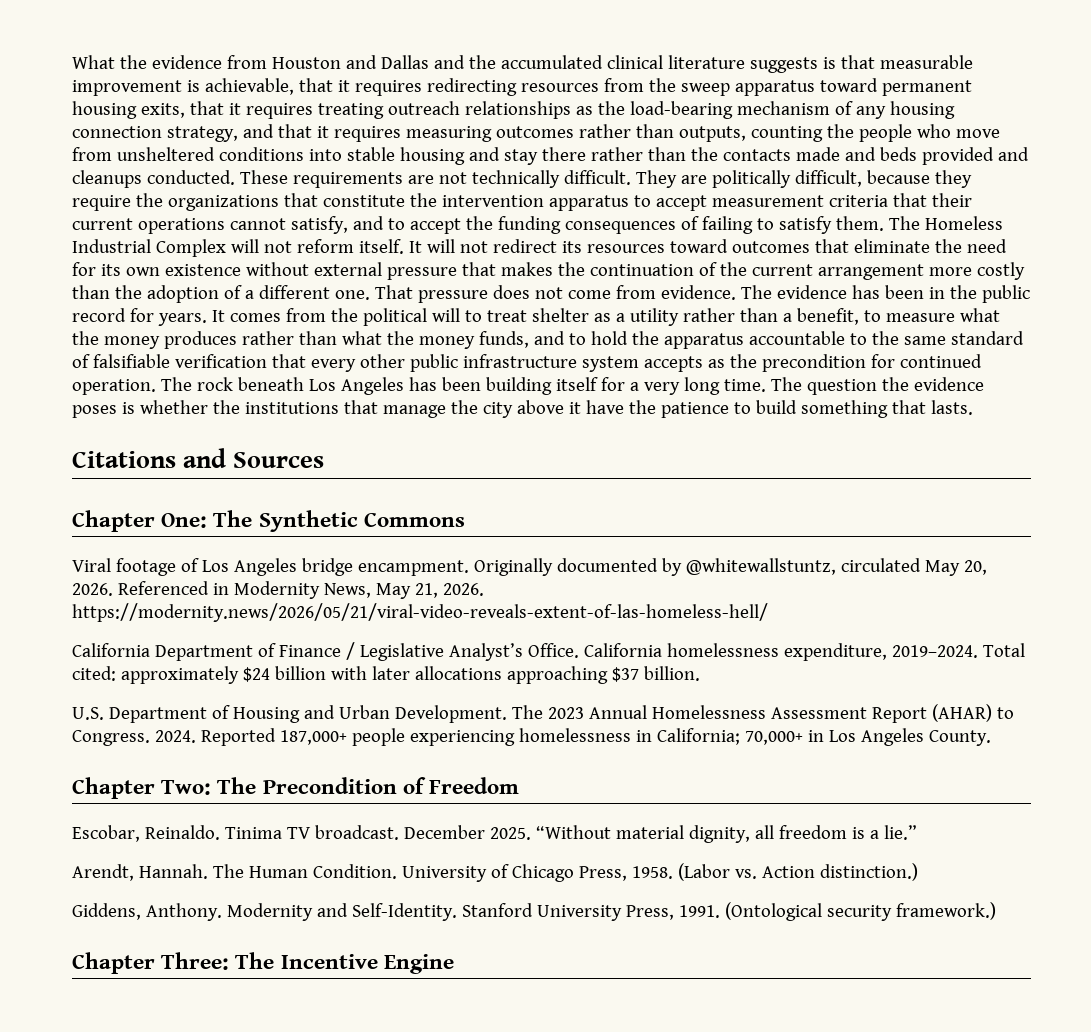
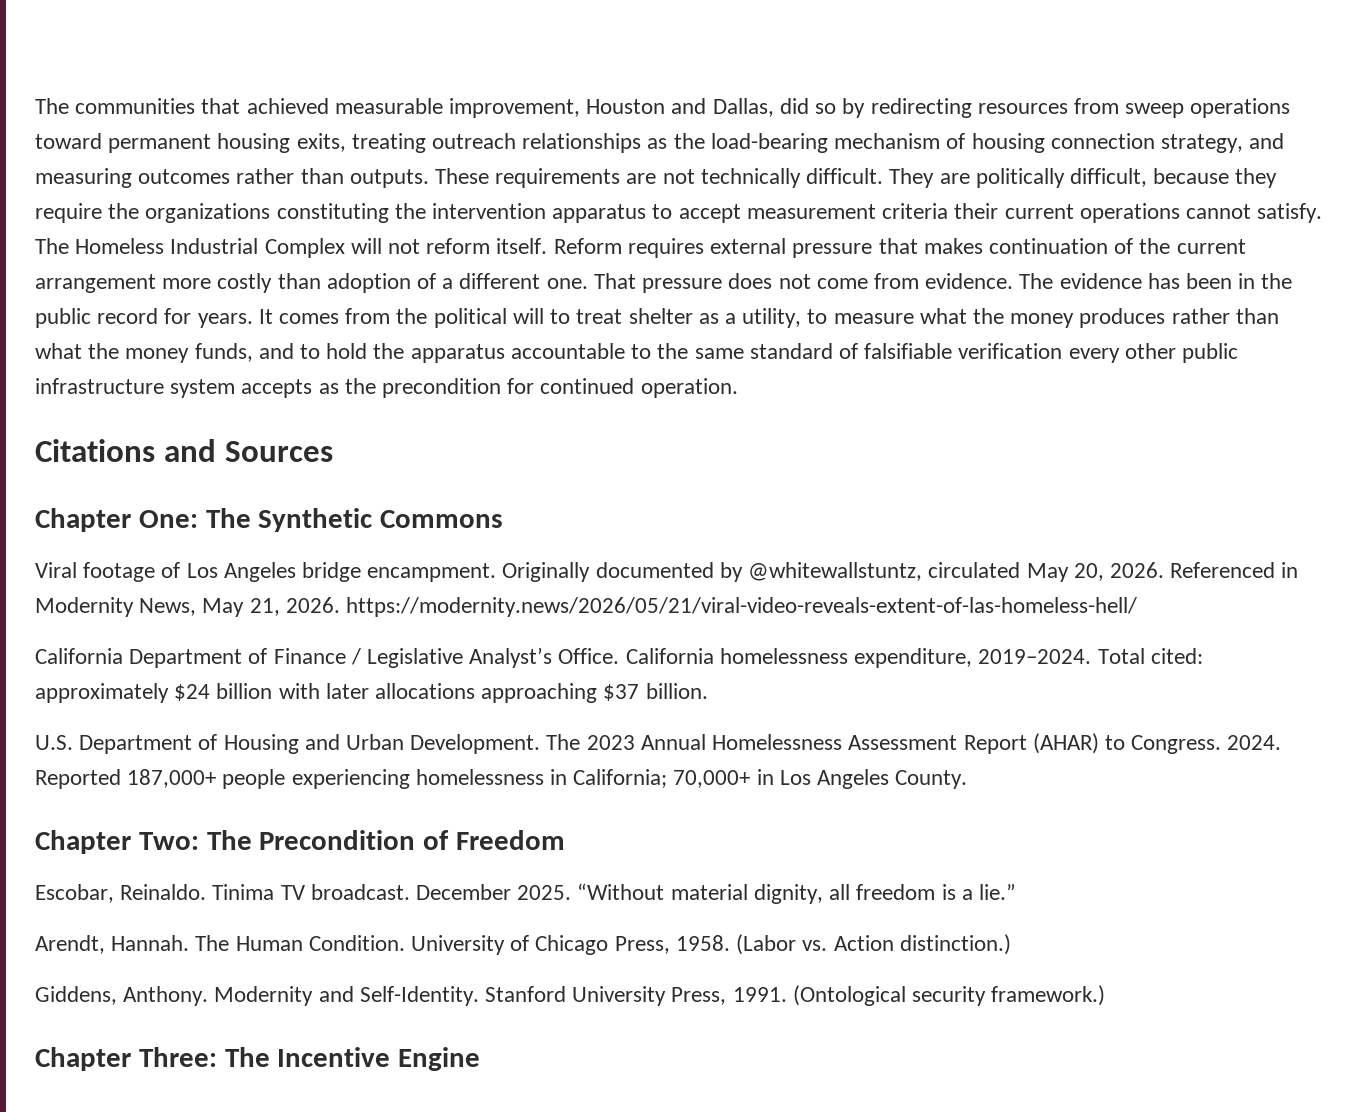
- What the evidence from Houston and Dallas and the accumulated clinical literature suggests is that measurable improvement is achievable, that it requires redirecting resources from the sweep apparatus toward permanent housing exits, that it requires treating outreach relationships as the load-bearing mechanism of any housing connection strategy, and that it requires measuring outcomes rather than outputs, counting the people who move from unsheltered conditions into stable housing and stay there rather than the contacts made and beds provided and cleanups conducted.
+ The communities that achieved measurable improvement, Houston and Dallas, did so by redirecting resources from sweep operations toward permanent housing exits, treating outreach relationships as the load-bearing mechanism of housing connection strategy, and measuring outcomes rather than outputs.
- They are politically difficult, because they require the organizations that constitute the intervention apparatus to accept measurement criteria that their current operations cannot satisfy, and to accept the funding consequences of failing to satisfy them.
+ They are politically difficult, because they require the organizations constituting the intervention apparatus to accept measurement criteria their current operations cannot satisfy.
- It will not redirect its resources toward outcomes that eliminate the need for its own existence without external pressure that makes the continuation of the current arrangement more costly than the adoption of a different one.
+ Reform requires external pressure that makes continuation of the current arrangement more costly than adoption of a different one.
- It comes from the political will to treat shelter as a utility rather than a benefit, to measure what the money produces rather than what the money funds, and to hold the apparatus accountable to the same standard of falsifiable verification that every other public infrastructure system accepts as the precondition for continued operation. The rock beneath Los Angeles has been building itself for a very long time. The question the evidence poses is whether the institutions that manage the city above it have the patience to build something that lasts.
+ It comes from the political will to treat shelter as a utility, to measure what the money produces rather than what the money funds, and to hold the apparatus accountable to the same standard of falsifiable verification every other public infrastructure system accepts as the precondition for continued operation.

